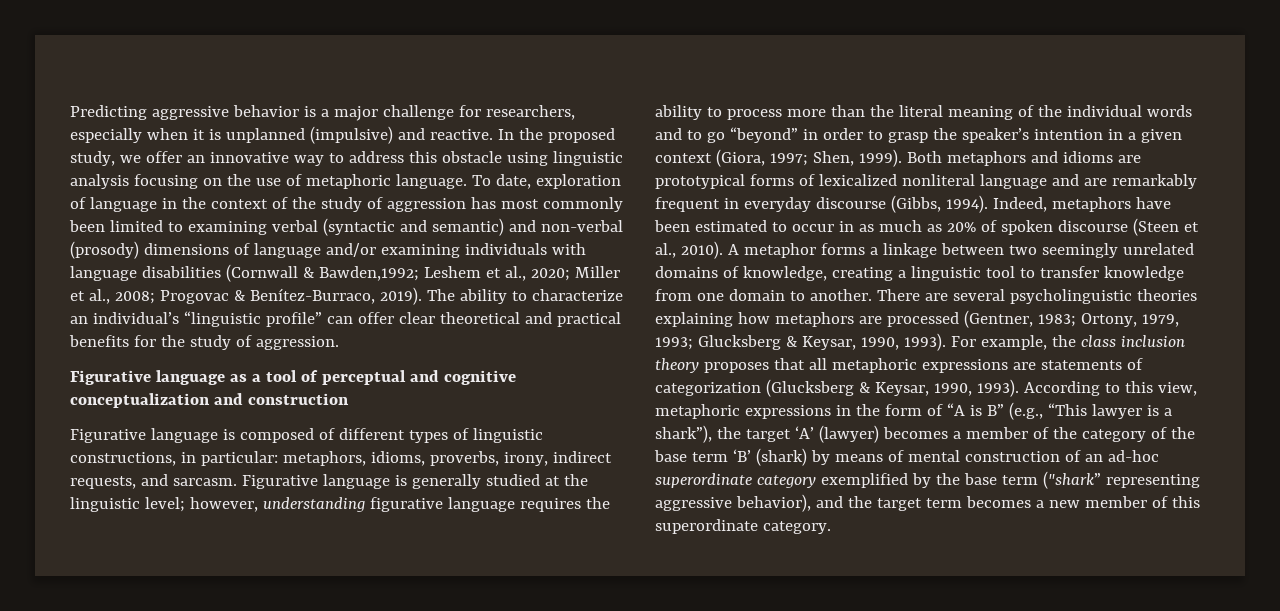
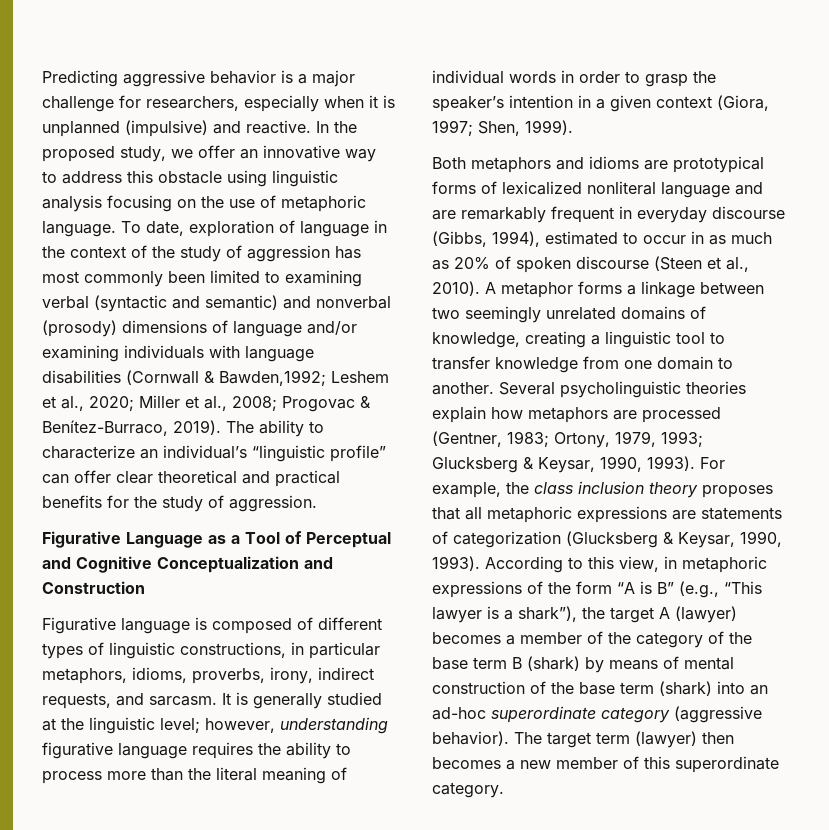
- To date, exploration of language in the context of the study of aggression has most commonly been limited to examining verbal (syntactic and semantic) and non-verbal (prosody) dimensions of language and/or examining individuals with language disabilities (Cornwall & Bawden,1992; Leshem et al., 2020; Miller et al., 2008; Progovac & Benítez-Burraco, 2019).
+ To date, exploration of language in the context of the study of aggression has most commonly been limited to examining verbal (syntactic and semantic) and nonverbal (prosody) dimensions of language and/or examining individuals with language disabilities (Cornwall & Bawden,1992; Leshem et al., 2020; Miller et al., 2008; Progovac & Benítez-Burraco, 2019).
- Figurative language as a tool of perceptual and cognitive conceptualization and construction
+ Figurative Language as a Tool of Perceptual and Cognitive Conceptualization and Construction
- Figurative language is composed of different types of linguistic constructions, in particular: metaphors, idioms, proverbs, irony, indirect requests, and sarcasm.
+ Figurative language is composed of different types of linguistic constructions, in particular metaphors, idioms, proverbs, irony, indirect requests, and sarcasm.
- Figurative language is generally studied at the linguistic level;
+ It is generally studied at the linguistic level;
- however, understanding figurative language requires the ability to process more than the literal meaning of the individual words and to go “beyond” in order to grasp the speaker’s intention in a given context (Giora, 1997;
+ however, understanding figurative language requires the ability to process more than the literal meaning of individual words in order to grasp the speaker’s intention in a given context (Giora, 1997;
- Shen, 1999). Both metaphors and idioms are prototypical forms of lexicalized nonliteral language and are remarkably frequent in everyday discourse (Gibbs, 1994). Indeed, metaphors have been estimated to occur in as much as 20% of spoken discourse (Steen et al., 2010).
+ Shen, 1999).
+ Both metaphors and idioms are prototypical forms of lexicalized nonliteral language and are remarkably frequent in everyday discourse (Gibbs, 1994), estimated to occur in as much as 20% of spoken discourse (Steen et al., 2010).
- There are several psycholinguistic theories explaining how metaphors are processed (Gentner, 1983; Ortony, 1979, 1993; Glucksberg & Keysar, 1990, 1993).
+ Several psycholinguistic theories explain how metaphors are processed (Gentner, 1983; Ortony, 1979, 1993; Glucksberg & Keysar, 1990, 1993).
- According to this view, metaphoric expressions in the form of “A is B” (e.g., “This lawyer is a shark”), the target ‘A’ (lawyer) becomes a member of the category of the base term ‘B’ (shark) by means of mental construction of an ad-hoc superordinate category exemplified by the base term ("shark” representing aggressive behavior), and the target term becomes a new member of this superordinate category.
+ According to this view, in metaphoric expressions of the form “A is B” (e.g., “This lawyer is a shark”), the target A (lawyer) becomes a member of the category of the base term B (shark) by means of mental construction of the base term (shark) into an ad-hoc superordinate category (aggressive behavior). The target term (lawyer) then becomes a new member of this superordinate category.

